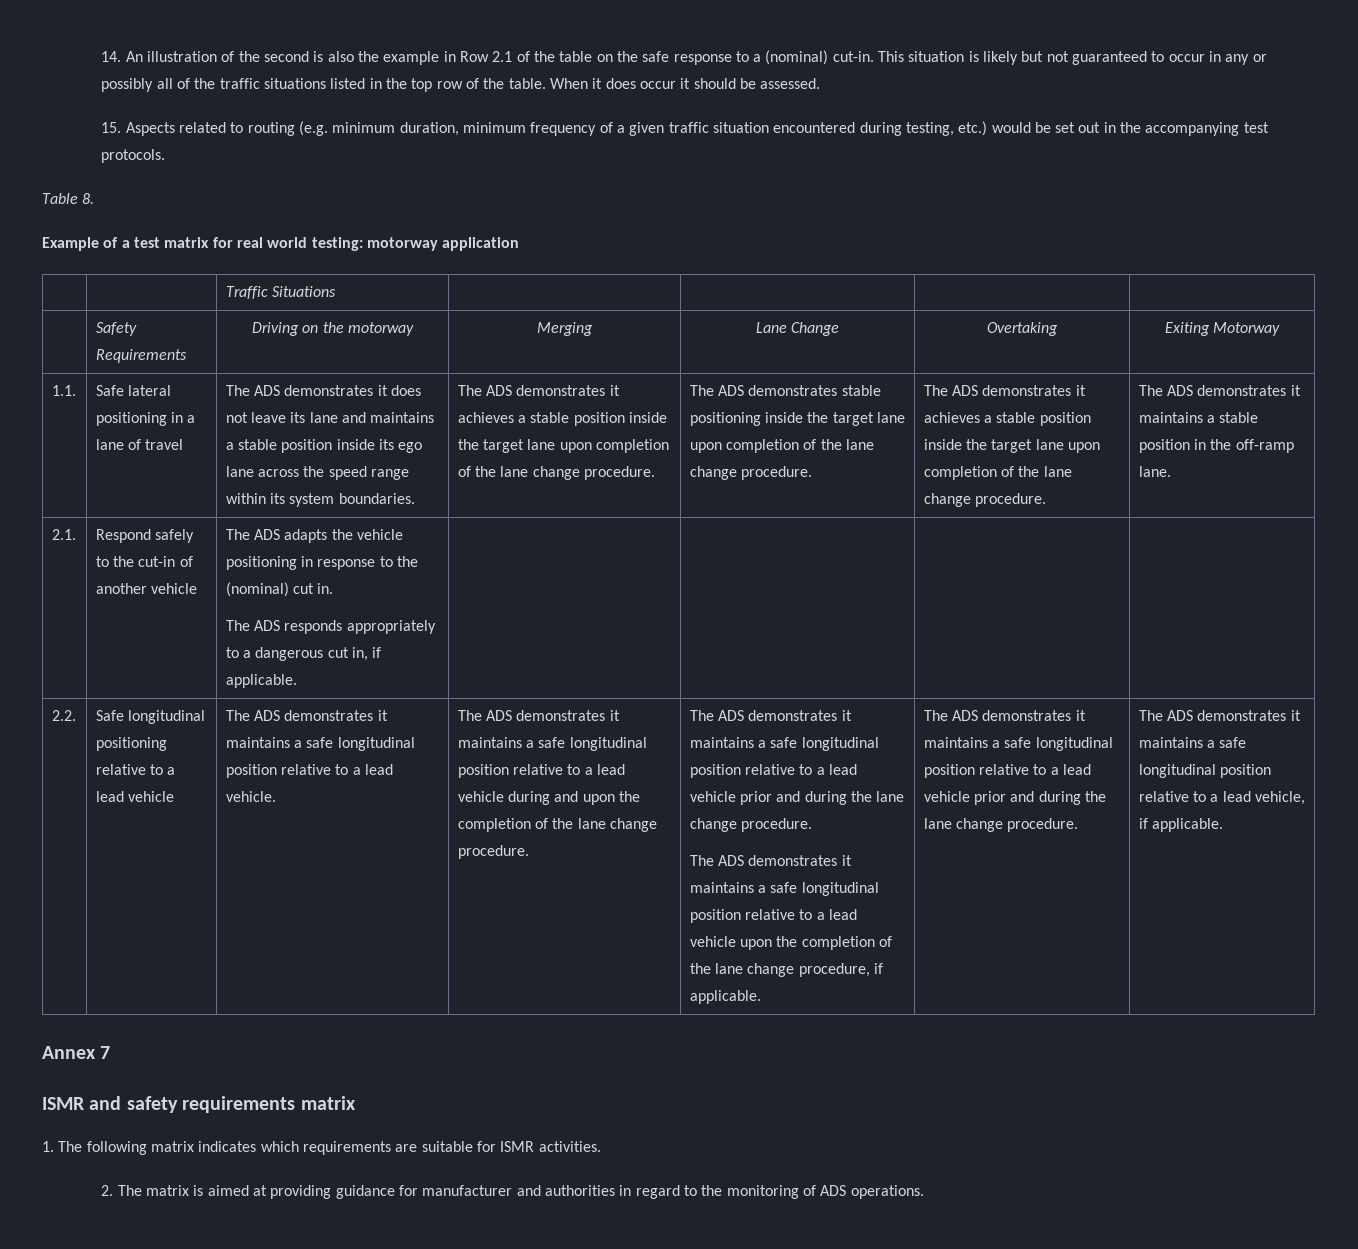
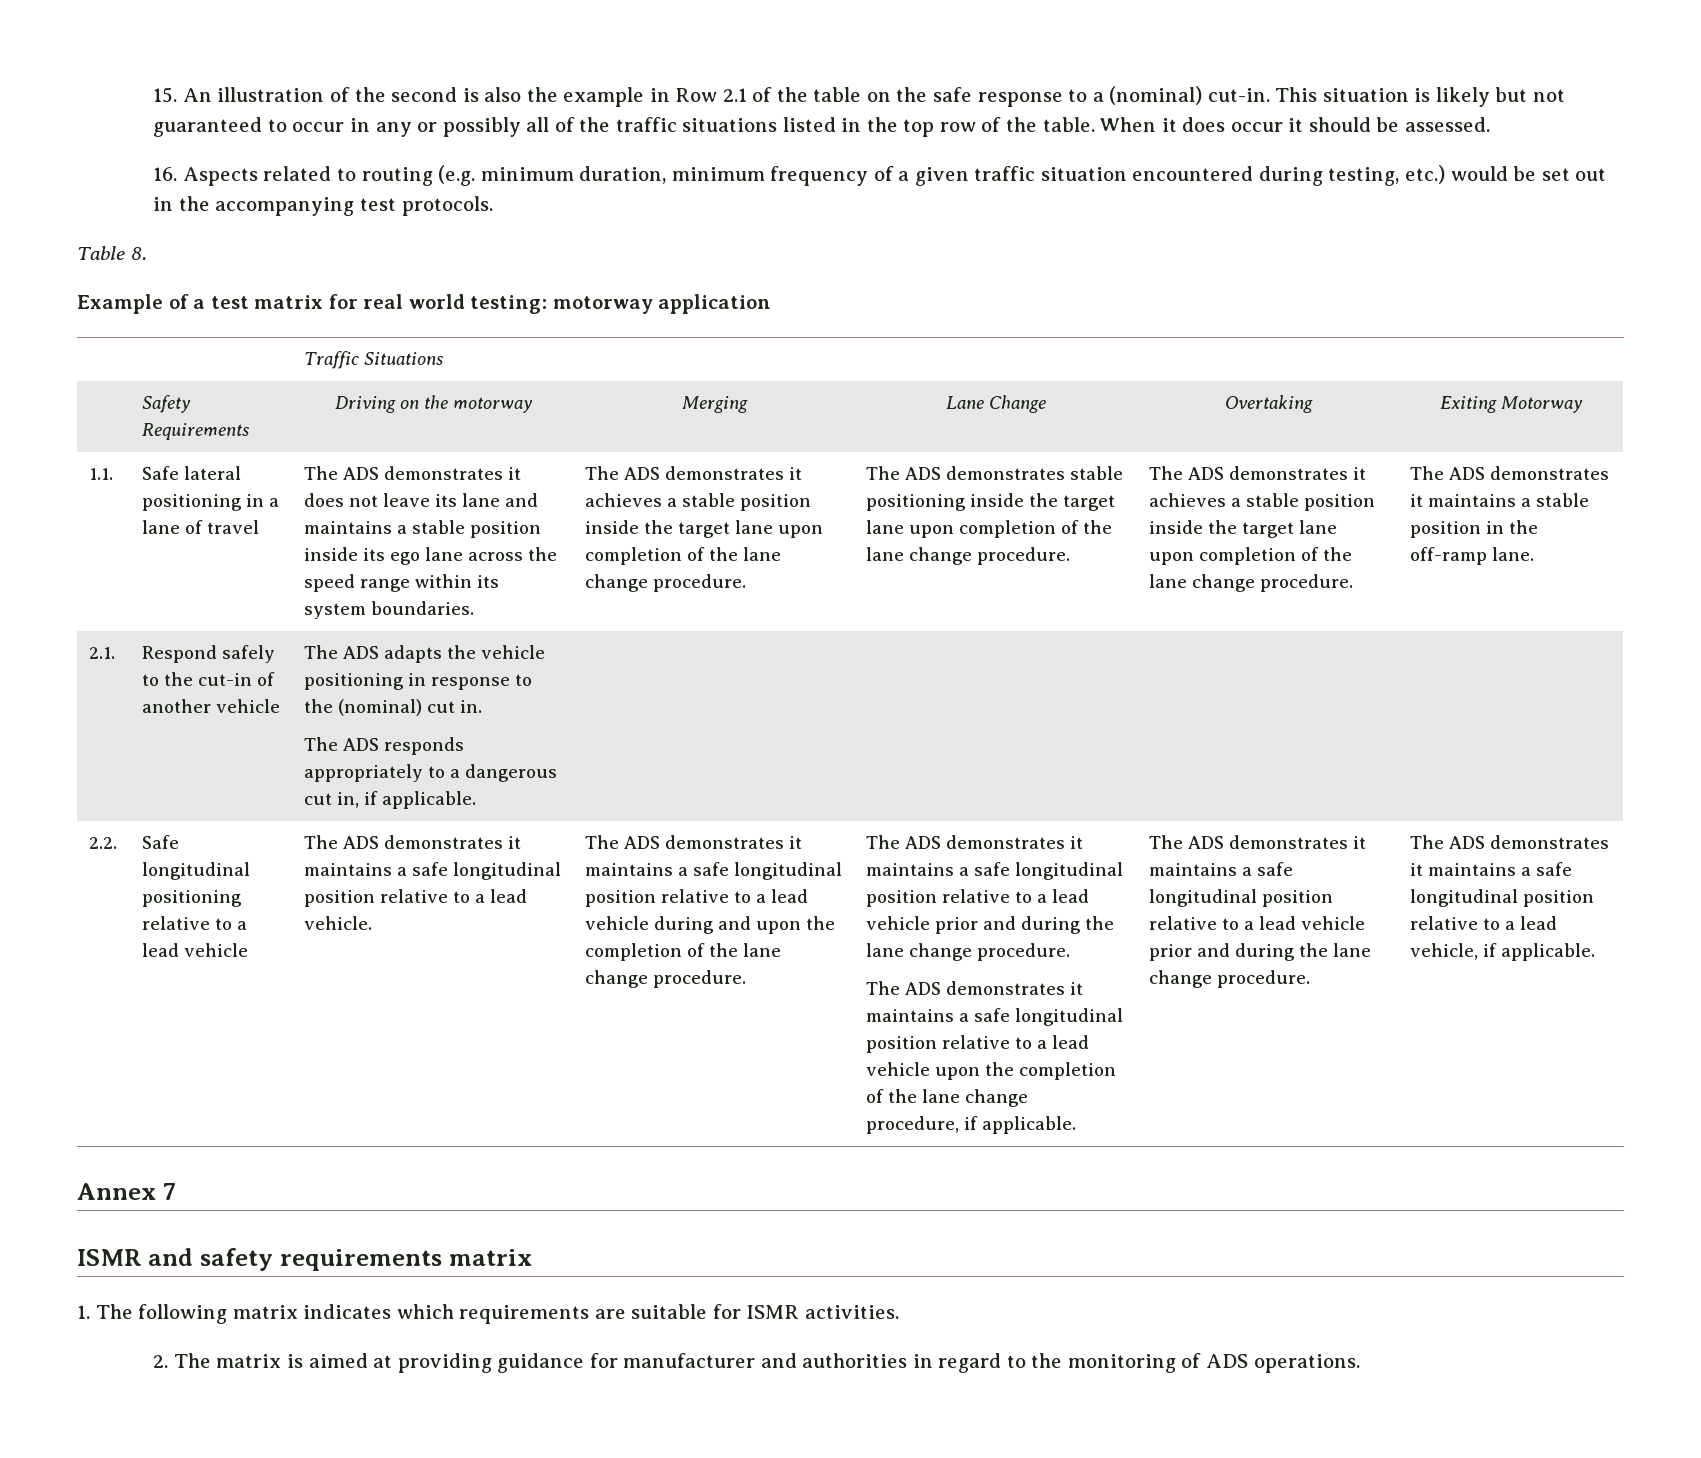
- 14. An illustration of the second is also the example in Row 2.1 of the table on the safe response to a (nominal) cut-in.
+ 15. An illustration of the second is also the example in Row 2.1 of the table on the safe response to a (nominal) cut-in.
- 15. Aspects related to routing (e.g. minimum duration, minimum frequency of a given traffic situation encountered during testing, etc.) would be set out in the accompanying test protocols.
+ 16. Aspects related to routing (e.g. minimum duration, minimum frequency of a given traffic situation encountered during testing, etc.) would be set out in the accompanying test protocols.

